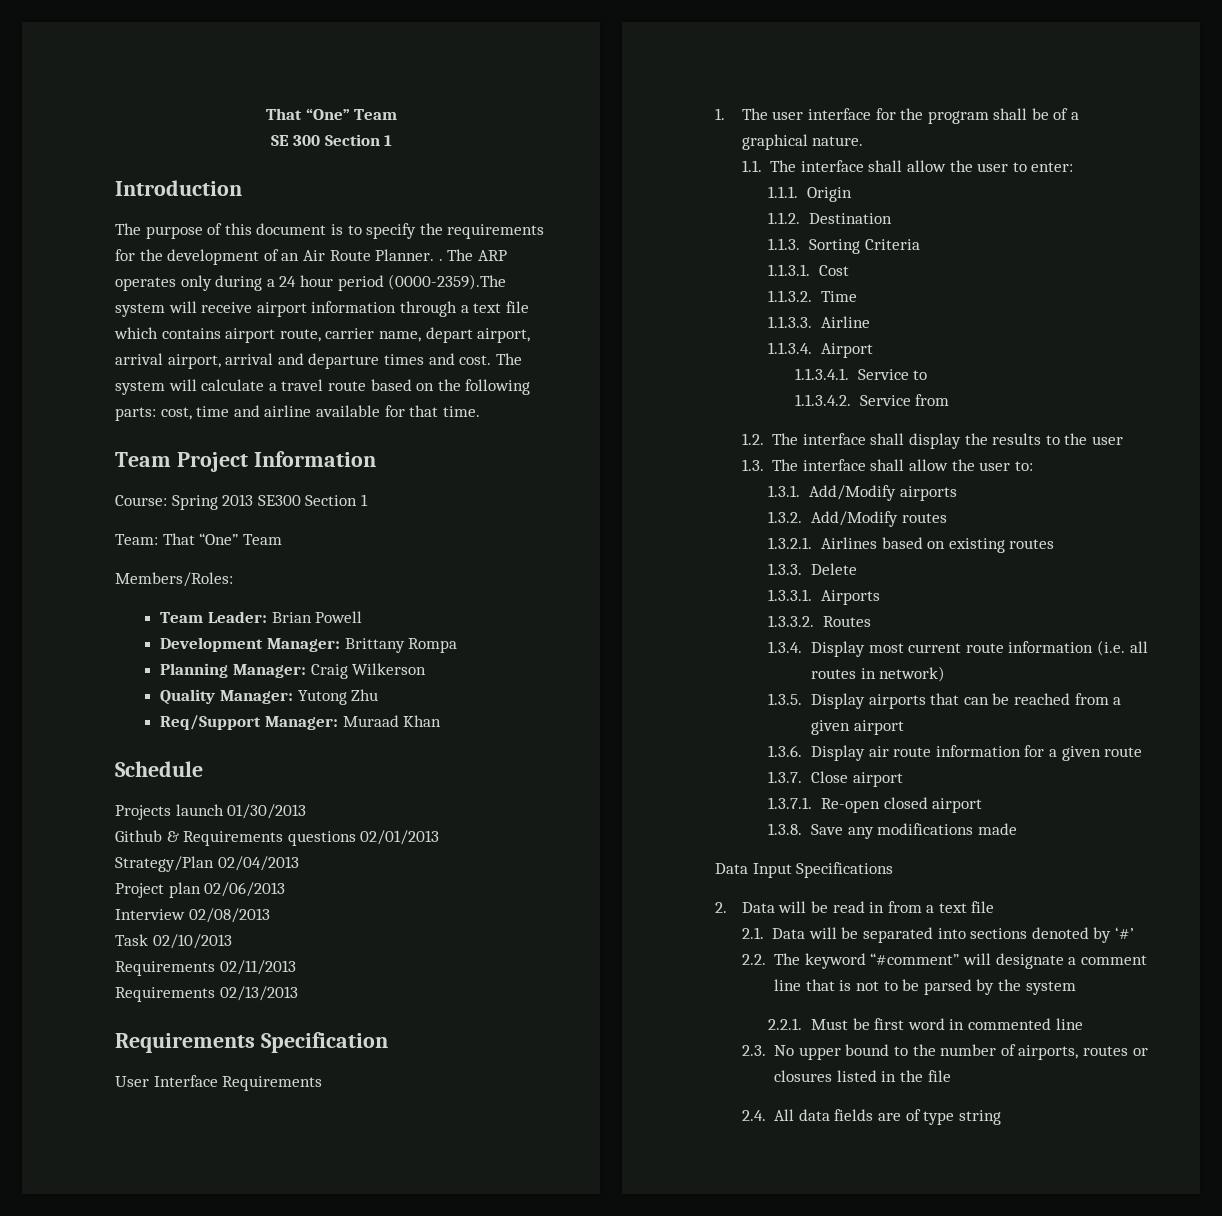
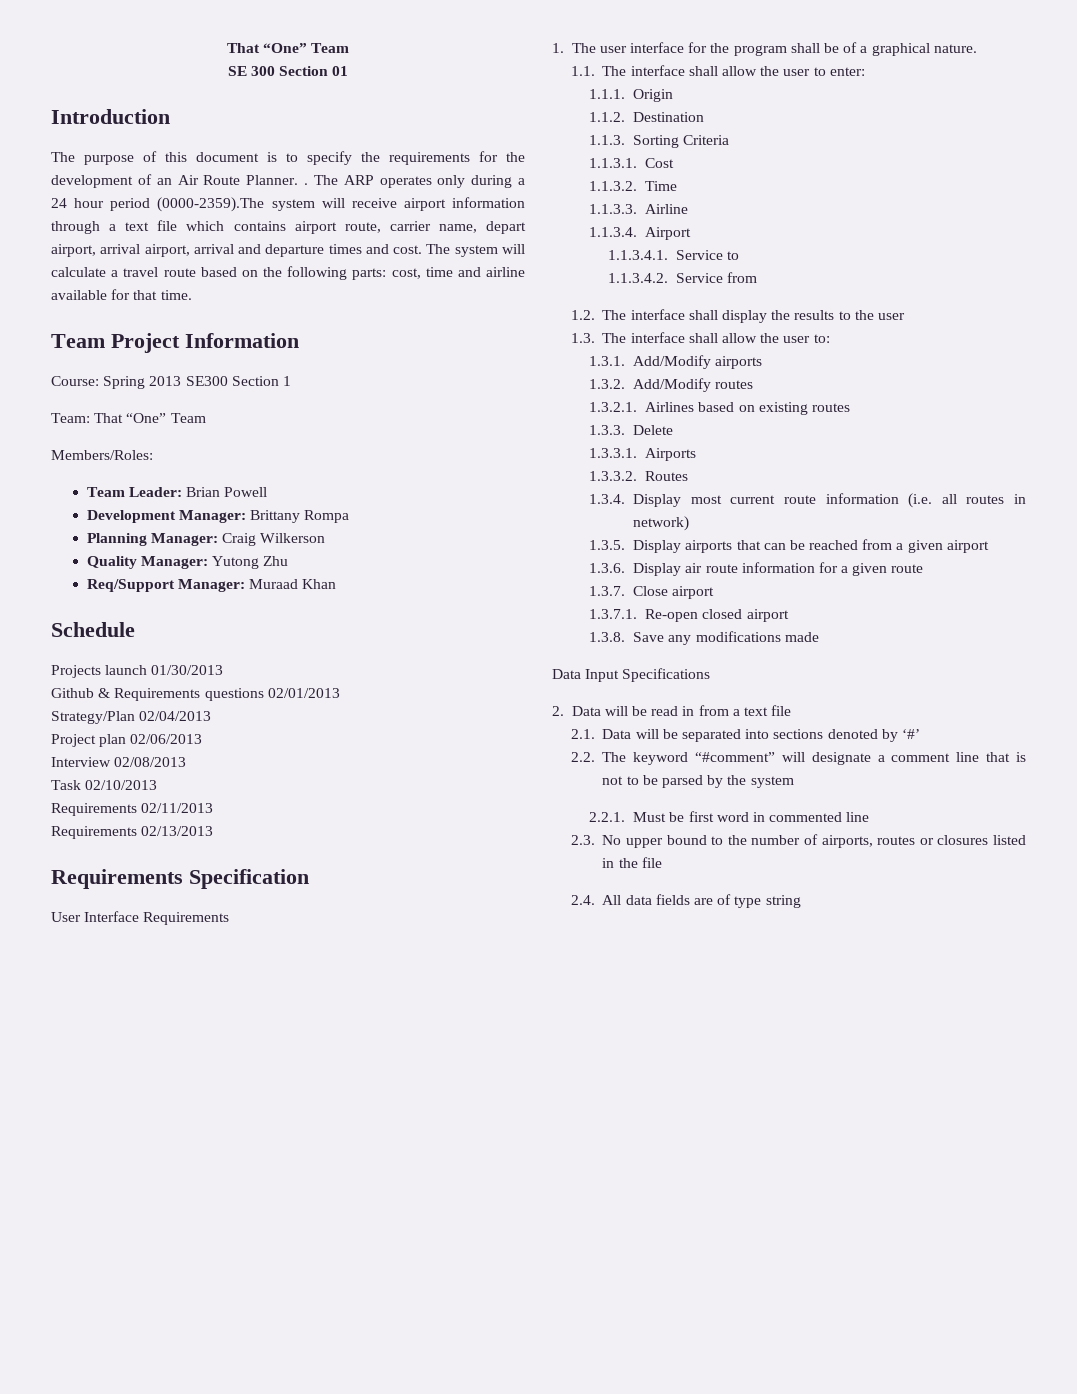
- SE 300 Section 1
+ SE 300 Section 01

